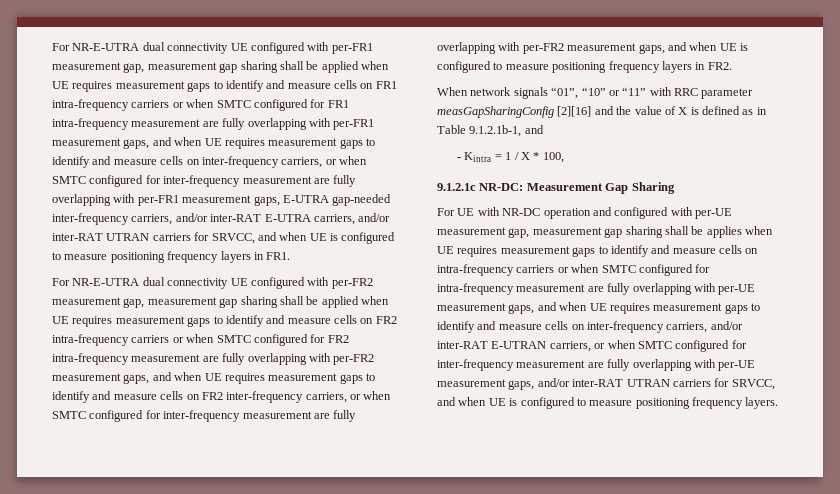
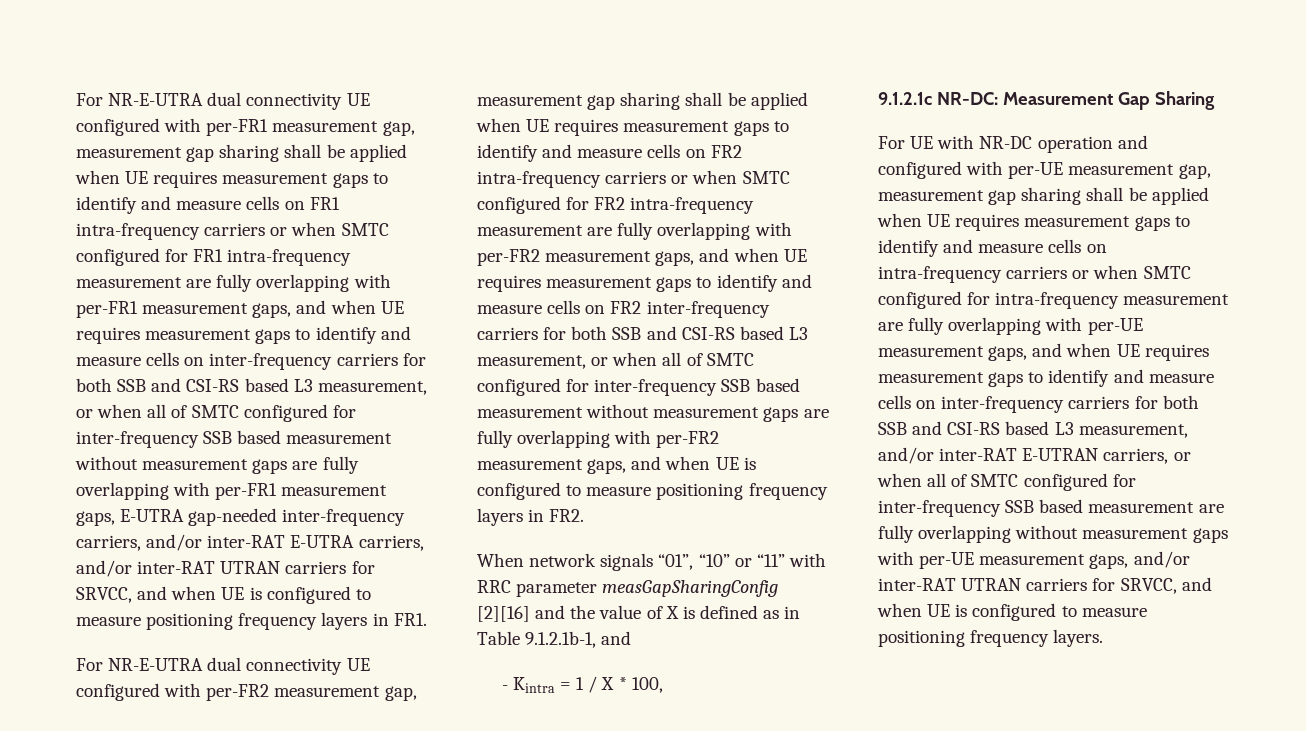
- For NR-E-UTRA dual connectivity UE configured with per-FR1 measurement gap, measurement gap sharing shall be applied when UE requires measurement gaps to identify and measure cells on FR1 intra-frequency carriers or when SMTC configured for FR1 intra-frequency measurement are fully overlapping with per-FR1 measurement gaps, and when UE requires measurement gaps to identify and measure cells on inter-frequency carriers, or when SMTC configured for inter-frequency measurement are fully overlapping with per-FR1 measurement gaps, E-UTRA gap-needed inter-frequency carriers, and/or inter-RAT E-UTRA carriers, and/or inter-RAT UTRAN carriers for SRVCC, and when UE is configured to measure positioning frequency layers in FR1.
+ For NR-E-UTRA dual connectivity UE configured with per-FR1 measurement gap, measurement gap sharing shall be applied when UE requires measurement gaps to identify and measure cells on FR1 intra-frequency carriers or when SMTC configured for FR1 intra-frequency measurement are fully overlapping with per-FR1 measurement gaps, and when UE requires measurement gaps to identify and measure cells on inter-frequency carriers for both SSB and CSI-RS based L3 measurement, or when all of SMTC configured for inter-frequency SSB based measurement without measurement gaps are fully overlapping with per-FR1 measurement gaps, E-UTRA gap-needed inter-frequency carriers, and/or inter-RAT E-UTRA carriers, and/or inter-RAT UTRAN carriers for SRVCC, and when UE is configured to measure positioning frequency layers in FR1.
- For NR-E-UTRA dual connectivity UE configured with per-FR2 measurement gap, measurement gap sharing shall be applied when UE requires measurement gaps to identify and measure cells on FR2 intra-frequency carriers or when SMTC configured for FR2 intra-frequency measurement are fully overlapping with per-FR2 measurement gaps, and when UE requires measurement gaps to identify and measure cells on FR2 inter-frequency carriers, or when SMTC configured for inter-frequency measurement are fully overlapping with per-FR2 measurement gaps, and when UE is configured to measure positioning frequency layers in FR2.
+ For NR-E-UTRA dual connectivity UE configured with per-FR2 measurement gap, measurement gap sharing shall be applied when UE requires measurement gaps to identify and measure cells on FR2 intra-frequency carriers or when SMTC configured for FR2 intra-frequency measurement are fully overlapping with per-FR2 measurement gaps, and when UE requires measurement gaps to identify and measure cells on FR2 inter-frequency carriers for both SSB and CSI-RS based L3 measurement, or when all of SMTC configured for inter-frequency SSB based measurement without measurement gaps are fully overlapping with per-FR2 measurement gaps, and when UE is configured to measure positioning frequency layers in FR2.
- For UE with NR-DC operation and configured with per-UE measurement gap, measurement gap sharing shall be applies when UE requires measurement gaps to identify and measure cells on intra-frequency carriers or when SMTC configured for intra-frequency measurement are fully overlapping with per-UE measurement gaps, and when UE requires measurement gaps to identify and measure cells on inter-frequency carriers, and/or inter-RAT E-UTRAN carriers, or when SMTC configured for inter-frequency measurement are fully overlapping with per-UE measurement gaps, and/or inter-RAT UTRAN carriers for SRVCC, and when UE is configured to measure positioning frequency layers.
+ For UE with NR-DC operation and configured with per-UE measurement gap, measurement gap sharing shall be applied when UE requires measurement gaps to identify and measure cells on intra-frequency carriers or when SMTC configured for intra-frequency measurement are fully overlapping with per-UE measurement gaps, and when UE requires measurement gaps to identify and measure cells on inter-frequency carriers for both SSB and CSI-RS based L3 measurement, and/or inter-RAT E-UTRAN carriers, or when all of SMTC configured for inter-frequency SSB based measurement are fully overlapping without measurement gaps with per-UE measurement gaps, and/or inter-RAT UTRAN carriers for SRVCC, and when UE is configured to measure positioning frequency layers.

